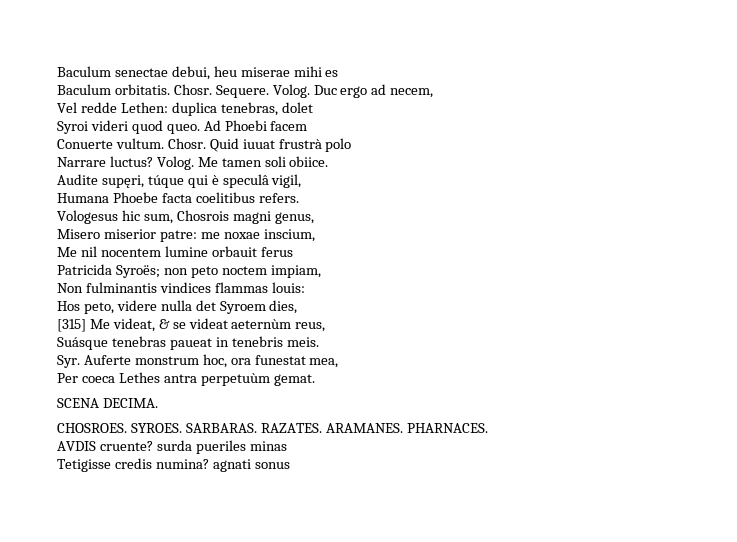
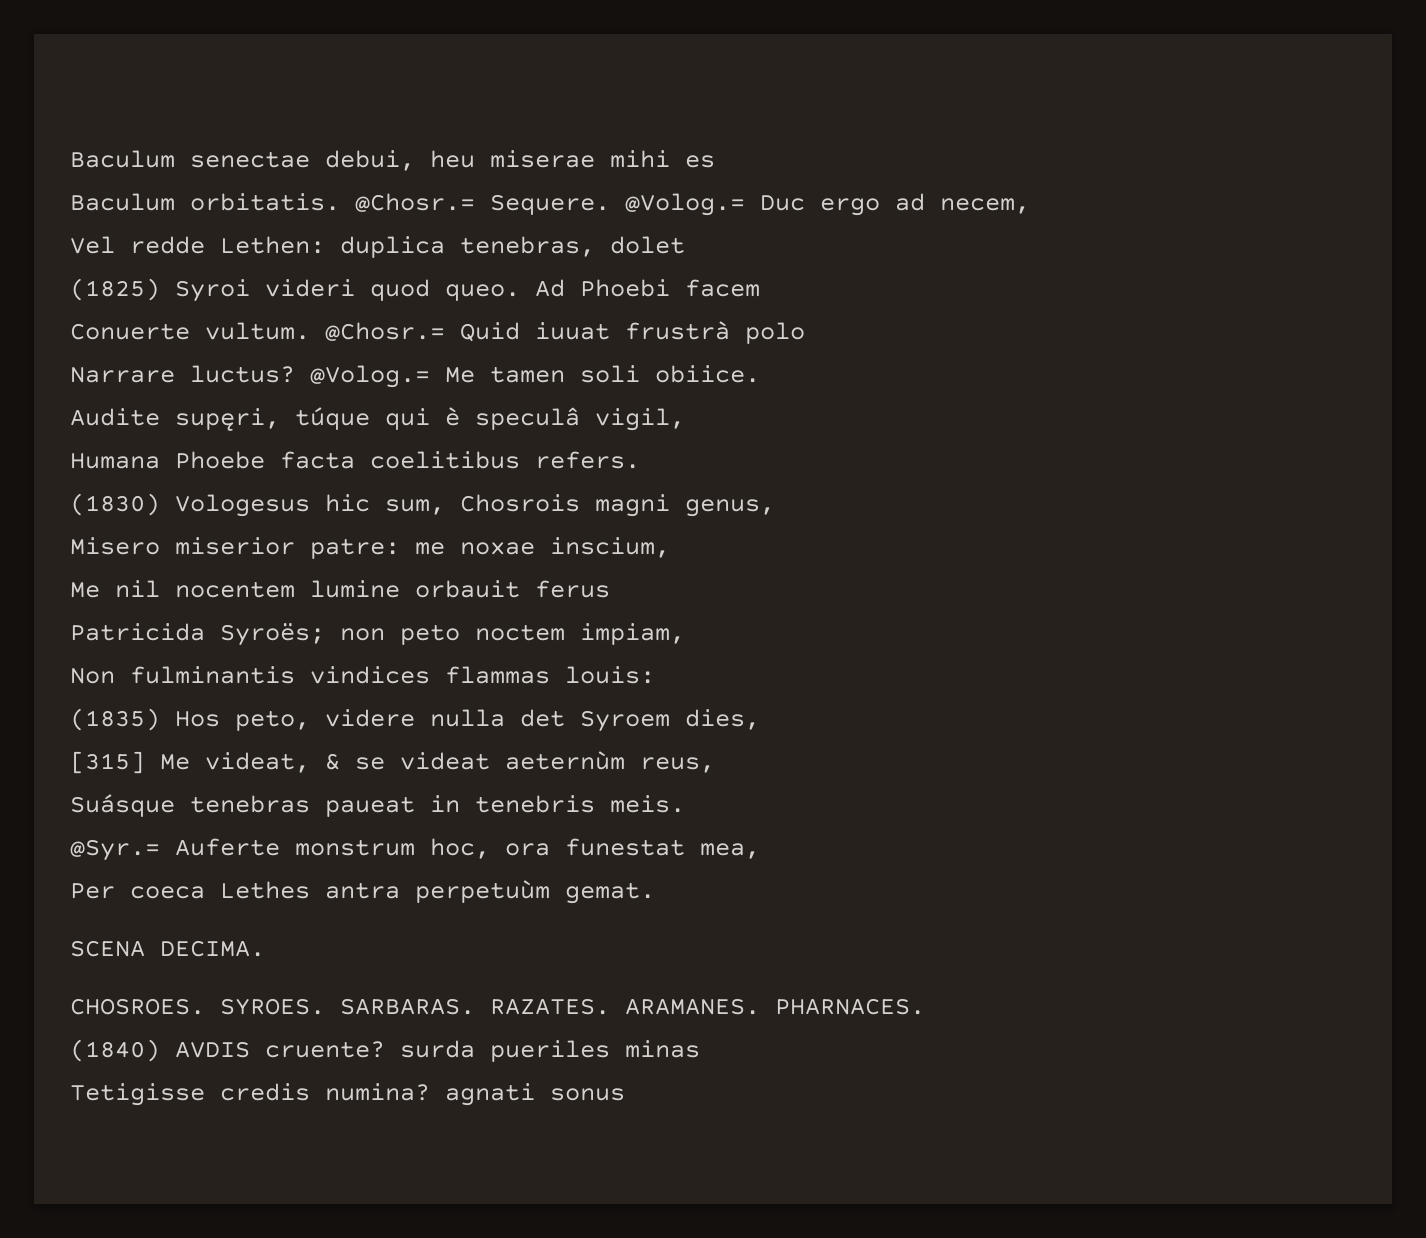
- Chosr. Sequere. Volog. Duc ergo ad necem,
+ @Chosr.= Sequere. @Volog.= Duc ergo ad necem,
- Syroi videri quod queo.
+ (1825) Syroi videri quod queo.
- Chosr. Quid iuuat frustrà polo
+ @Chosr.= Quid iuuat frustrà polo
- Volog. Me tamen soli obiice.
+ @Volog.= Me tamen soli obiice.
- Vologesus hic sum, Chosrois magni genus,
+ (1830) Vologesus hic sum, Chosrois magni genus,
- Hos peto, videre nulla det Syroem dies,
+ (1835) Hos peto, videre nulla det Syroem dies,
- Syr. Auferte monstrum hoc, ora funestat mea,
+ @Syr.= Auferte monstrum hoc, ora funestat mea,
- AVDIS cruente? surda pueriles minas
+ (1840) AVDIS cruente? surda pueriles minas

